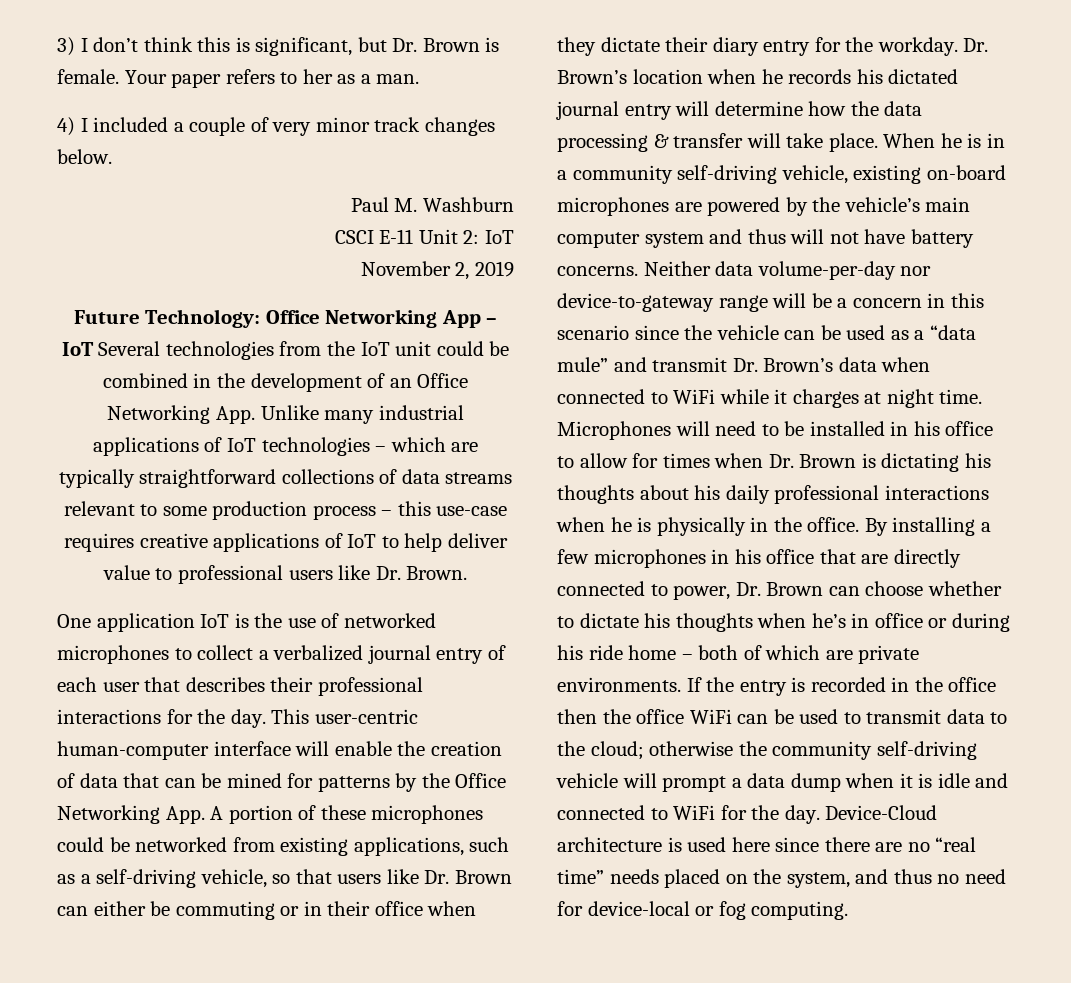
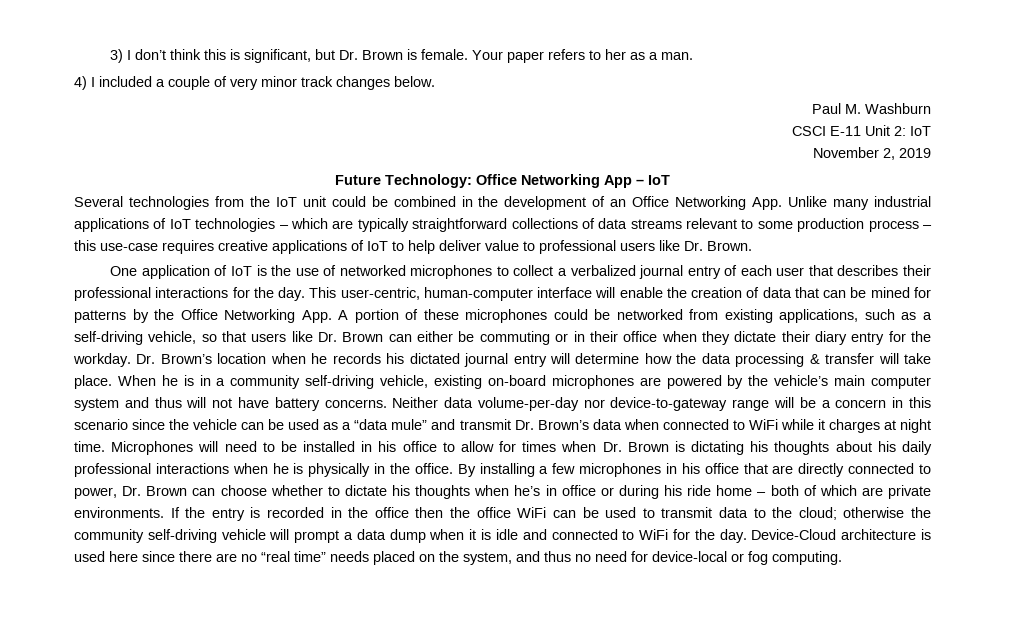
- Office Networking App – IoT Several technologies from the IoT unit could be combined in the development of an Office Networking App. Unlike many industrial applications of IoT technologies – which are typically straightforward collections of data streams relevant to some production process – this use-case requires creative applications of IoT to help deliver value to professional users like Dr. Brown.
+ Office Networking App – IoT
+ Several technologies from the IoT unit could be combined in the development of an Office Networking App. Unlike many industrial applications of IoT technologies – which are typically straightforward collections of data streams relevant to some production process – this use-case requires creative applications of IoT to help deliver value to professional users like Dr. Brown.
- One application IoT is the use of networked microphones to collect a verbalized journal entry of each user that describes their professional interactions for the day.
+ One application of IoT is the use of networked microphones to collect a verbalized journal entry of each user that describes their professional interactions for the day.
- This user-centric human-computer interface will enable the creation of data that can be mined for patterns by the Office Networking App. A portion of these microphones could be networked from existing applications, such as a self-driving vehicle, so that users like Dr. Brown can either be commuting or in their office when they dictate their diary entry for the workday.
+ This user-centric, human-computer interface will enable the creation of data that can be mined for patterns by the Office Networking App. A portion of these microphones could be networked from existing applications, such as a self-driving vehicle, so that users like Dr. Brown can either be commuting or in their office when they dictate their diary entry for the workday.

